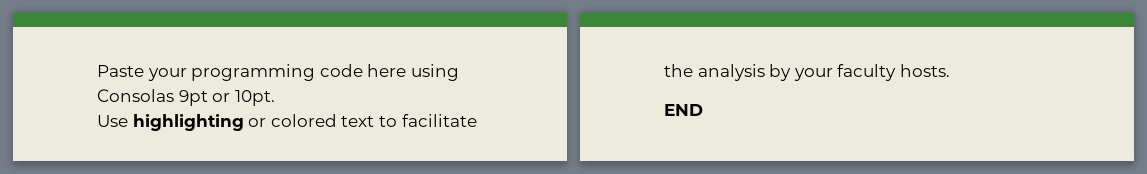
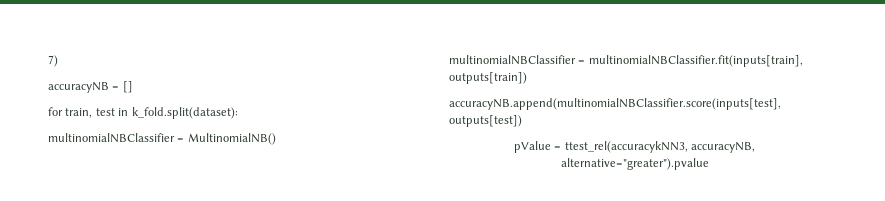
- Paste your programming code here using Consolas 9pt or 10pt.
- Use highlighting or colored text to facilitate the analysis by your faculty hosts.
- END
+ 7)
+ accuracyNB = []
+ for train, test in k_fold.split(dataset):
+ multinomialNBClassifier = MultinomialNB()
+ multinomialNBClassifier = multinomialNBClassifier.fit(inputs[train], outputs[train])
+ accuracyNB.append(multinomialNBClassifier.score(inputs[test], outputs[test])
+ pValue = ttest_rel(accuracykNN3, accuracyNB, alternative="greater").pvalue

